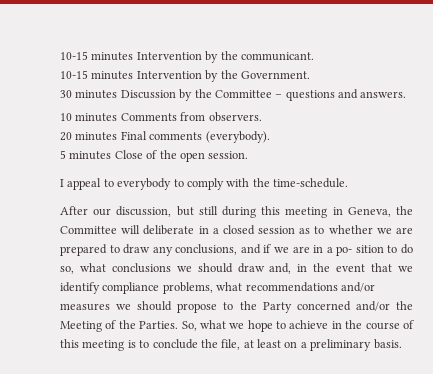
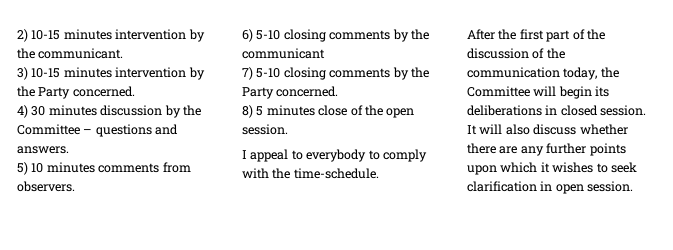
- 10-15 minutes Intervention by the communicant.
+ 2) 10-15 minutes intervention by the communicant.
- 10-15 minutes Intervention by the Government.
- 30 minutes Discussion by the Committee – questions and answers.
+ 3) 10-15 minutes intervention by the Party concerned.
+ 4) 30 minutes discussion by the Committee – questions and answers.
- 10 minutes Comments from observers.
+ 5) 10 minutes comments from observers.
- 20 minutes Final comments (everybody).
- 5 minutes Close of the open session.
+ 6) 5-10 closing comments by the communicant
+ 7) 5-10 closing comments by the Party concerned.
+ 8) 5 minutes close of the open session.
- After our discussion, but still during this meeting in Geneva, the Committee will deliberate in a closed session as to whether we are prepared to draw any conclusions, and if we are in a po- sition to do so, what conclusions we should draw and, in the event that we identify compliance problems, what recommendations and/or measures we should propose to the Party concerned and/or the Meeting of the Parties. So, what we hope to achieve in the course of this meeting is to conclude the file, at least on a preliminary basis.
+ After the first part of the discussion of the communication today, the Committee will begin its deliberations in closed session. It will also discuss whether there are any further points upon which it wishes to seek clarification in open session.

